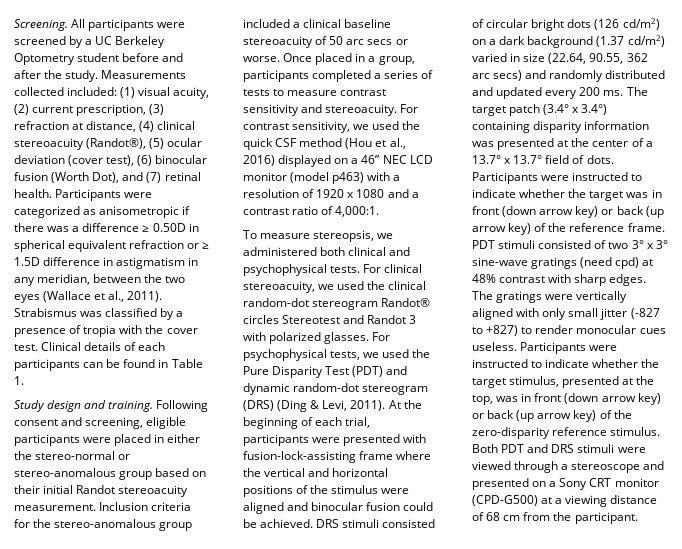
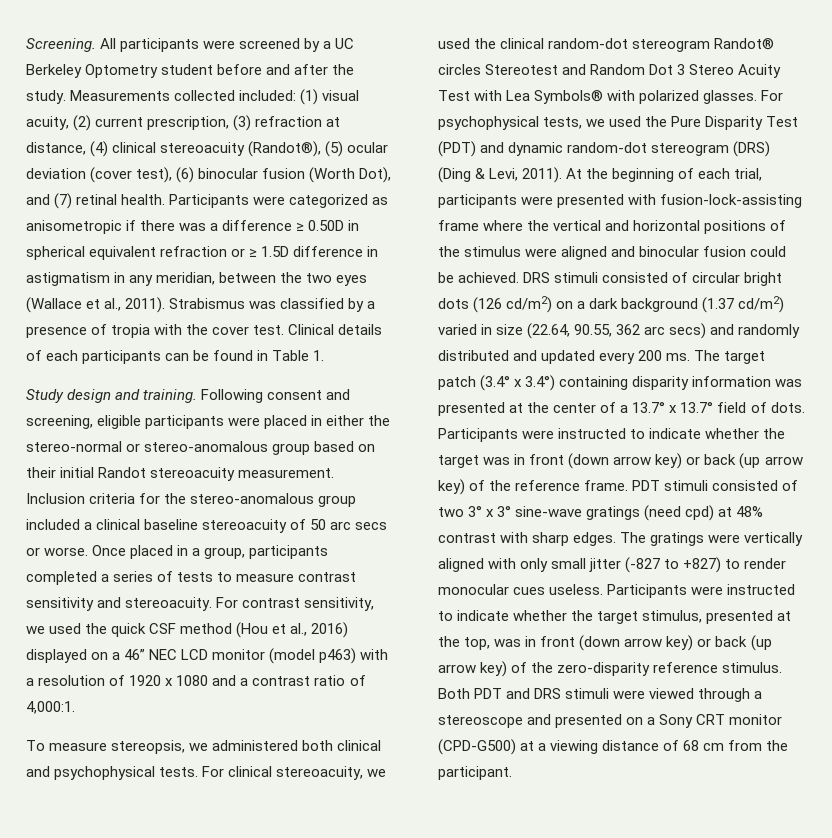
- For clinical stereoacuity, we used the clinical random-dot stereogram Randot® circles Stereotest and Randot 3 with polarized glasses.
+ For clinical stereoacuity, we used the clinical random-dot stereogram Randot® circles Stereotest and Random Dot 3 Stereo Acuity Test with Lea Symbols® with polarized glasses.

